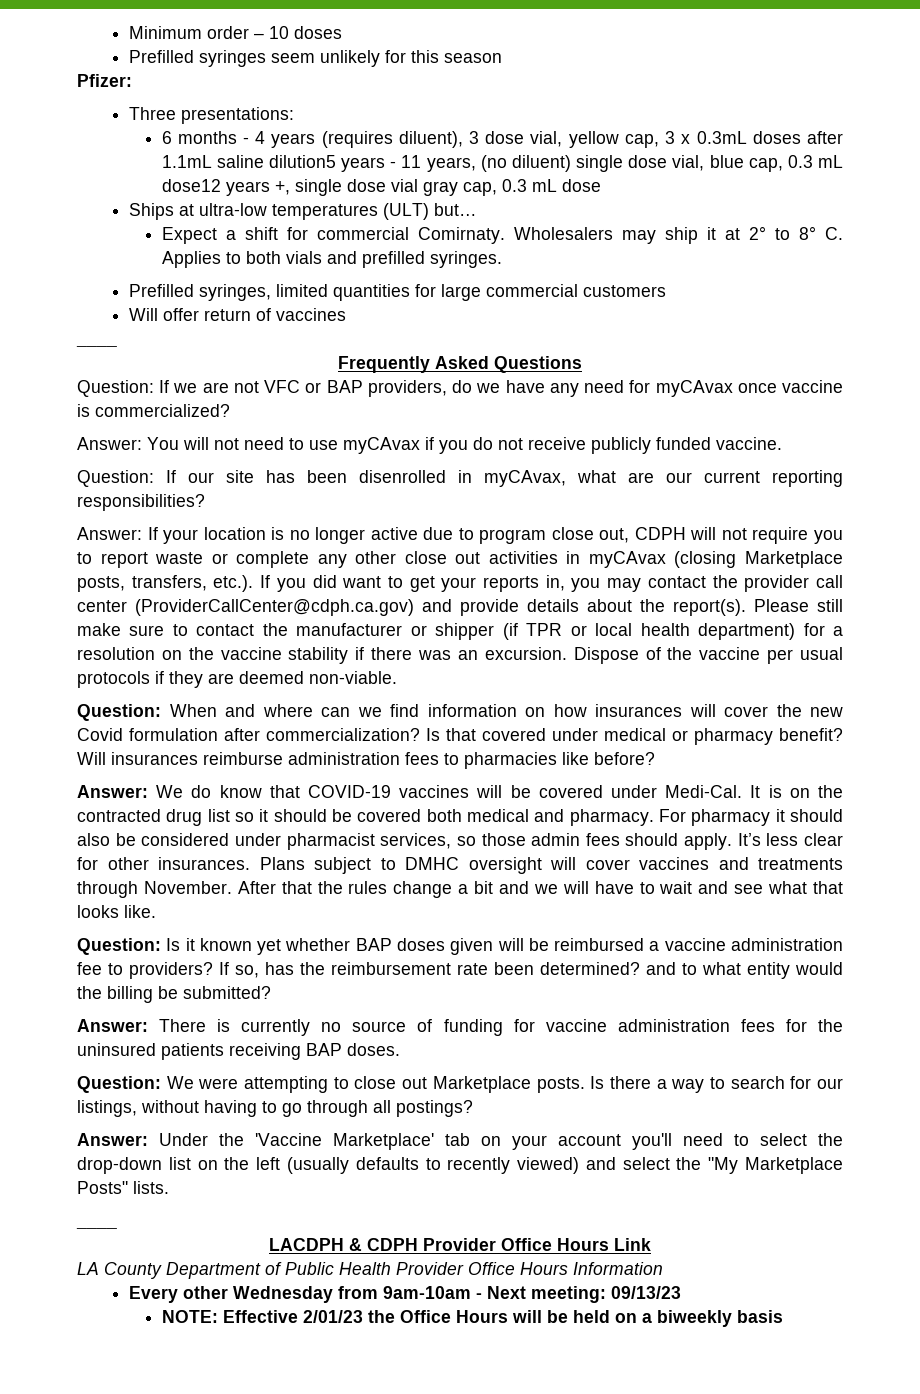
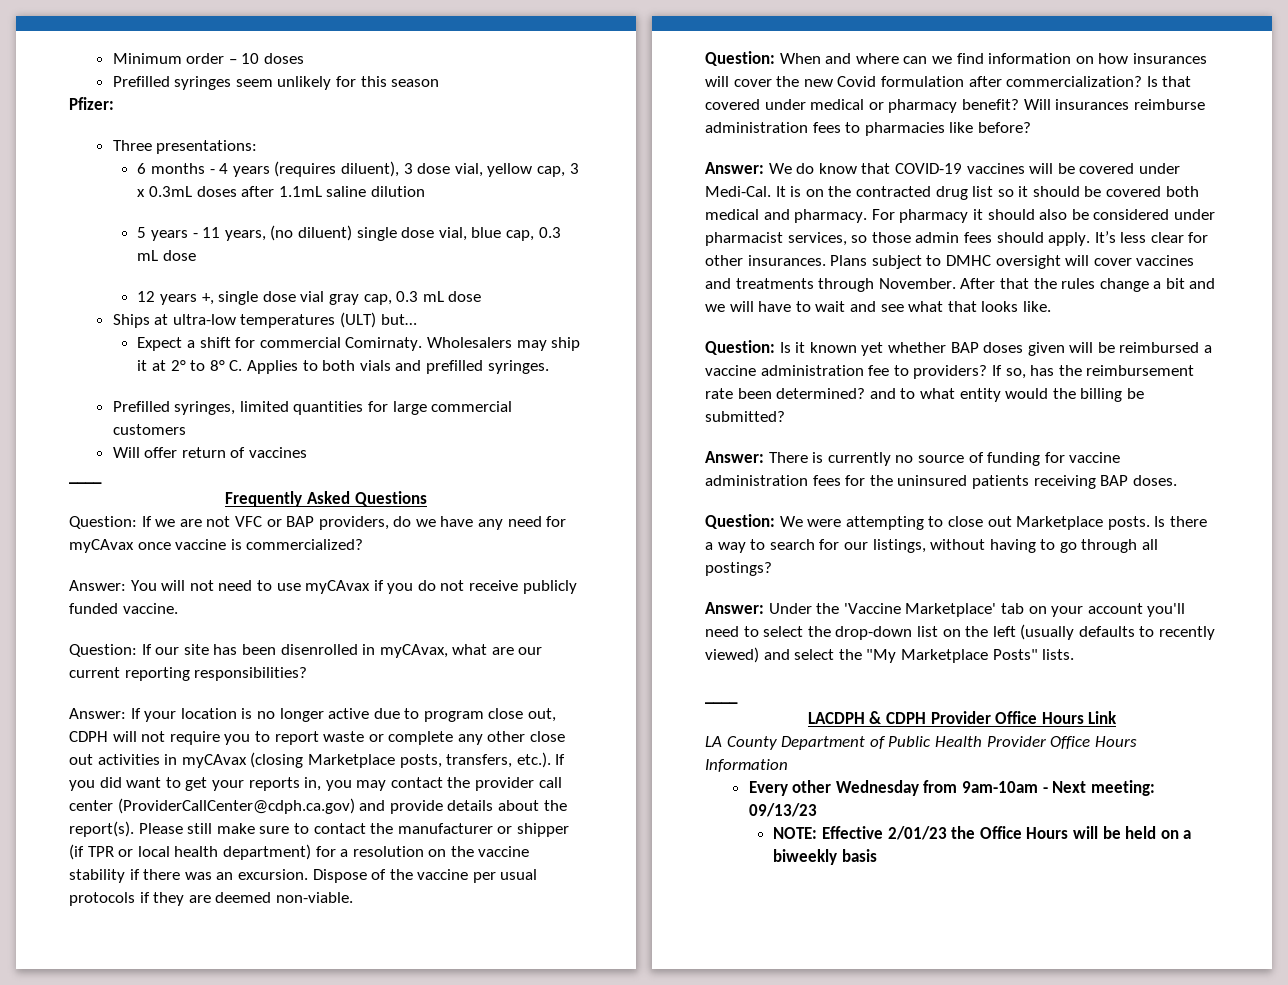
- 6 months - 4 years (requires diluent), 3 dose vial, yellow cap, 3 x 0.3mL doses after 1.1mL saline dilution5 years - 11 years, (no diluent) single dose vial, blue cap, 0.3 mL dose12 years +, single dose vial gray cap, 0.3 mL dose
+ 6 months - 4 years (requires diluent), 3 dose vial, yellow cap, 3 x 0.3mL doses after 1.1mL saline dilution
+ 5 years - 11 years, (no diluent) single dose vial, blue cap, 0.3 mL dose
+ 12 years +, single dose vial gray cap, 0.3 mL dose

